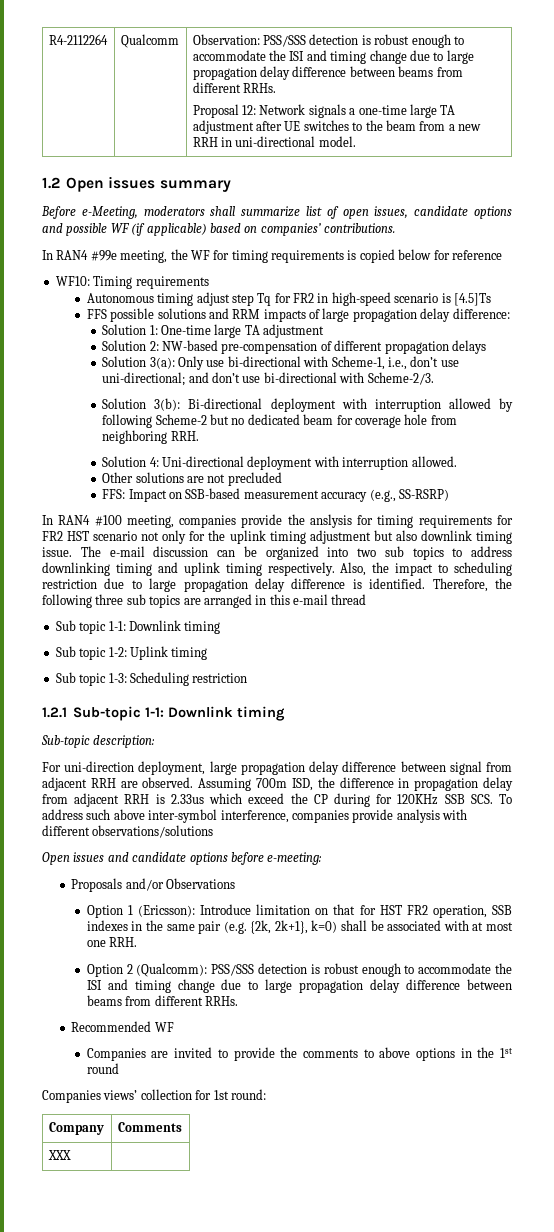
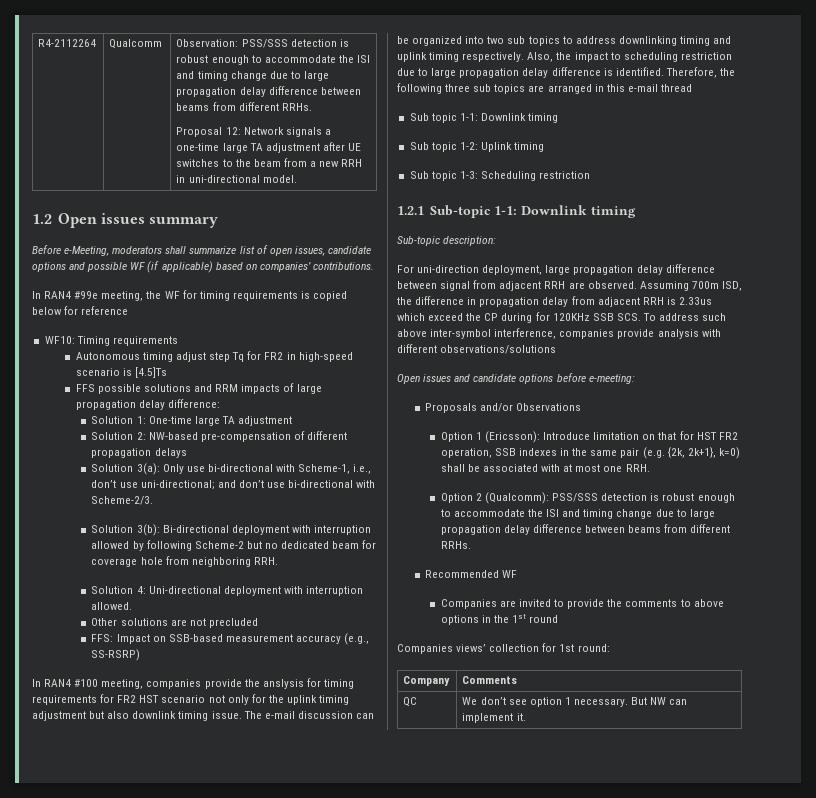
- XXX |
+ QC | We don’t see option 1 necessary. But NW can implement it.

